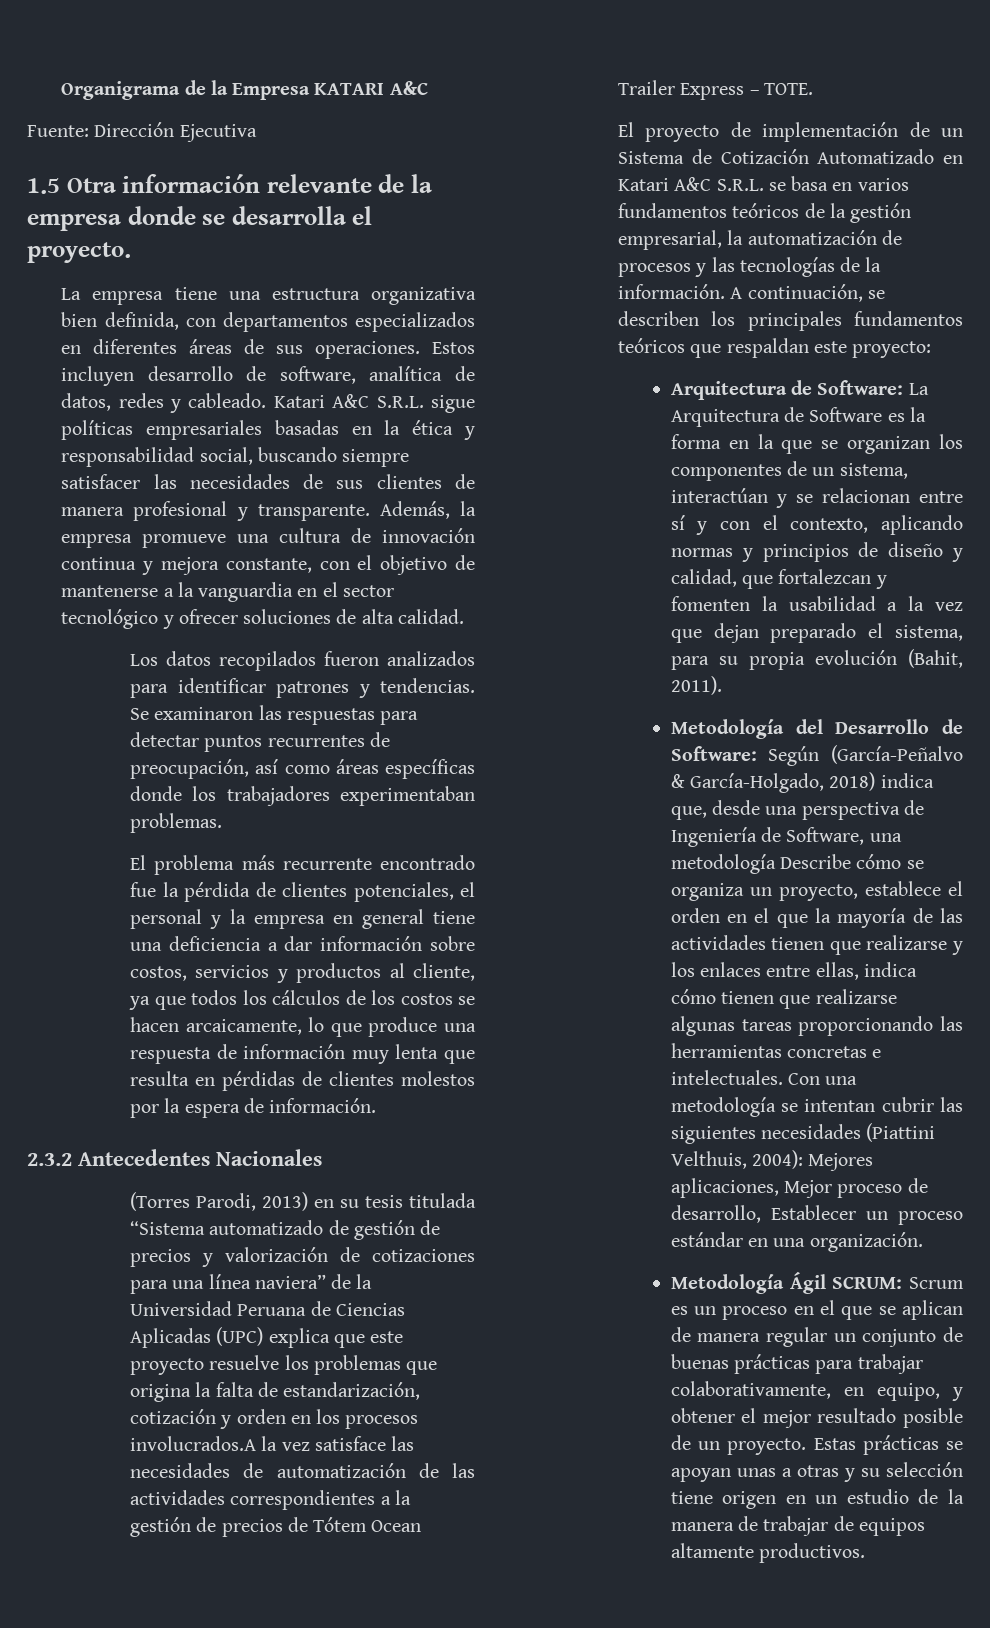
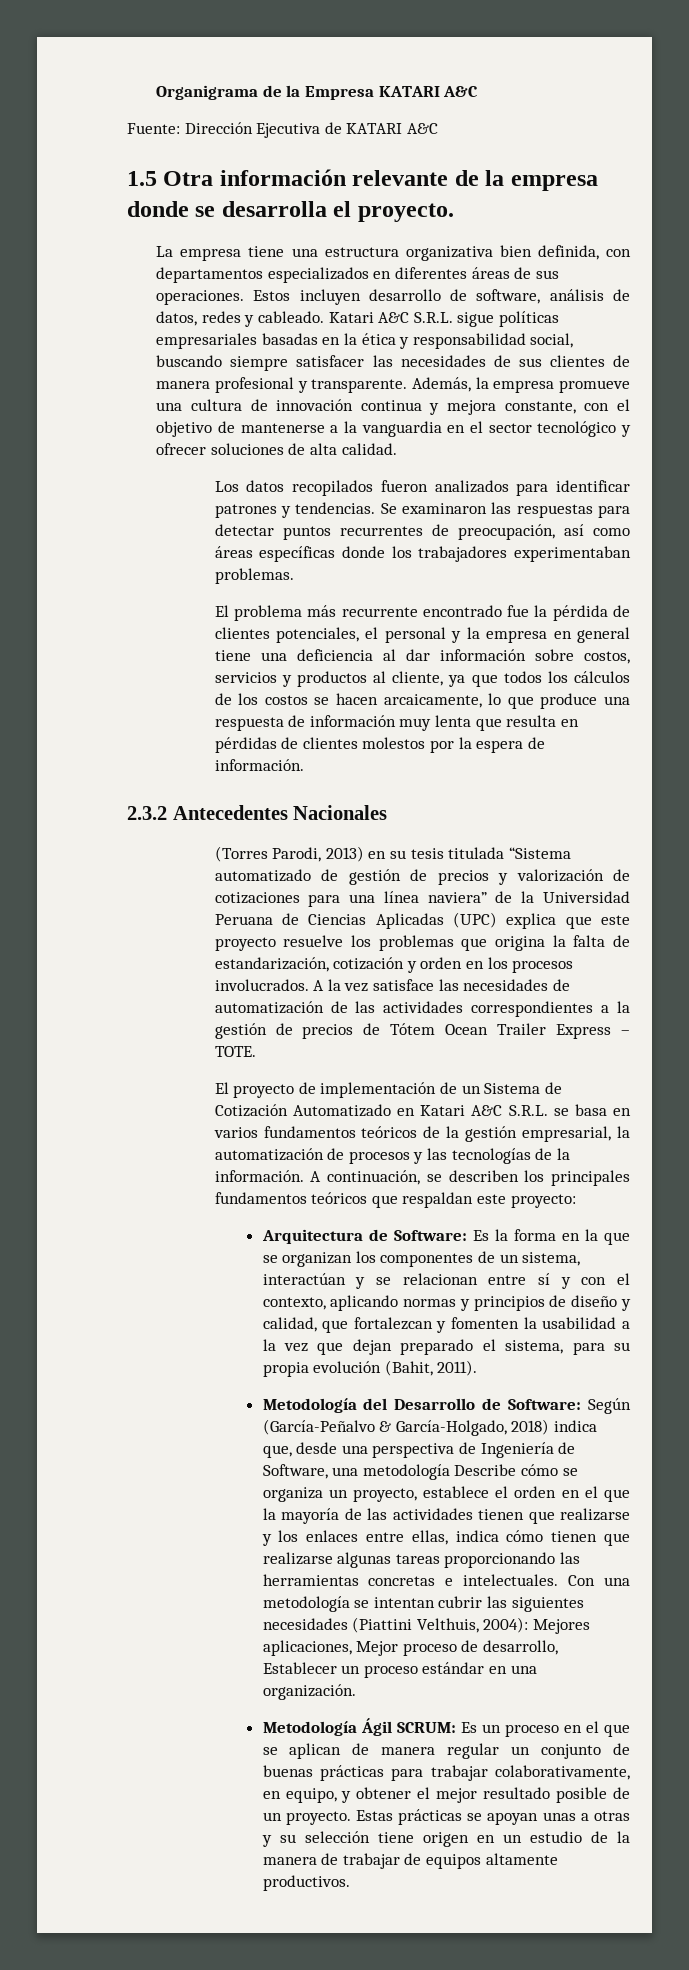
- Fuente: Dirección Ejecutiva
+ Fuente: Dirección Ejecutiva de KATARI A&C
- Estos incluyen desarrollo de software, analítica de datos, redes y cableado.
+ Estos incluyen desarrollo de software, análisis de datos, redes y cableado.
- El problema más recurrente encontrado fue la pérdida de clientes potenciales, el personal y la empresa en general tiene una deficiencia a dar información sobre costos, servicios y productos al cliente, ya que todos los cálculos de los costos se hacen arcaicamente, lo que produce una respuesta de información muy lenta que resulta en pérdidas de clientes molestos por la espera de información.
+ El problema más recurrente encontrado fue la pérdida de clientes potenciales, el personal y la empresa en general tiene una deficiencia al dar información sobre costos, servicios y productos al cliente, ya que todos los cálculos de los costos se hacen arcaicamente, lo que produce una respuesta de información muy lenta que resulta en pérdidas de clientes molestos por la espera de información.
- (Torres Parodi, 2013) en su tesis titulada “Sistema automatizado de gestión de precios y valorización de cotizaciones para una línea naviera” de la Universidad Peruana de Ciencias Aplicadas (UPC) explica que este proyecto resuelve los problemas que origina la falta de estandarización, cotización y orden en los procesos involucrados.A la vez satisface las necesidades de automatización de las actividades correspondientes a la gestión de precios de Tótem Ocean Trailer Express – TOTE.
+ (Torres Parodi, 2013) en su tesis titulada “Sistema automatizado de gestión de precios y valorización de cotizaciones para una línea naviera” de la Universidad Peruana de Ciencias Aplicadas (UPC) explica que este proyecto resuelve los problemas que origina la falta de estandarización, cotización y orden en los procesos involucrados. A la vez satisface las necesidades de automatización de las actividades correspondientes a la gestión de precios de Tótem Ocean Trailer Express – TOTE.
- Arquitectura de Software: La Arquitectura de Software es la forma en la que se organizan los componentes de un sistema, interactúan y se relacionan entre sí y con el contexto, aplicando normas y principios de diseño y calidad, que fortalezcan y fomenten la usabilidad a la vez que dejan preparado el sistema, para su propia evolución (Bahit, 2011).
+ Arquitectura de Software: Es la forma en la que se organizan los componentes de un sistema, interactúan y se relacionan entre sí y con el contexto, aplicando normas y principios de diseño y calidad, que fortalezcan y fomenten la usabilidad a la vez que dejan preparado el sistema, para su propia evolución (Bahit, 2011).
- Metodología Ágil SCRUM: Scrum es un proceso en el que se aplican de manera regular un conjunto de buenas prácticas para trabajar colaborativamente, en equipo, y obtener el mejor resultado posible de un proyecto.
+ Metodología Ágil SCRUM: Es un proceso en el que se aplican de manera regular un conjunto de buenas prácticas para trabajar colaborativamente, en equipo, y obtener el mejor resultado posible de un proyecto.

